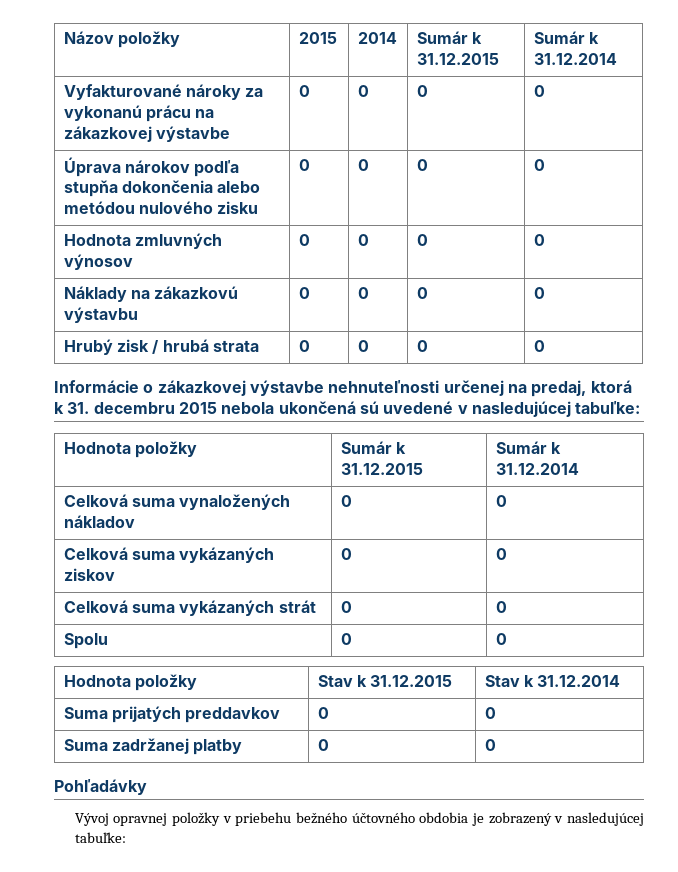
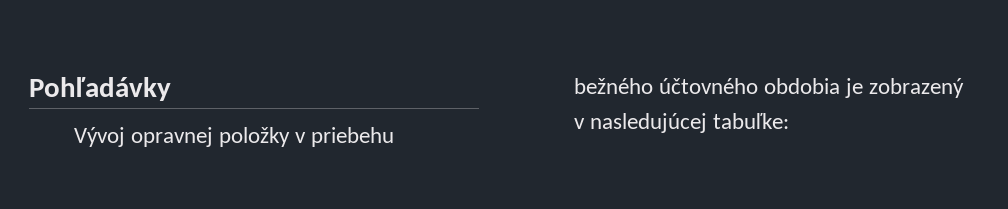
- Názov položky | 2015 | 2014 | Sumár k 31.12.2015 | Sumár k 31.12.2014
- Vyfakturované nároky za vykonanú prácu na zákazkovej výstavbe | 0 | 0 | 0 | 0
- Úprava nárokov podľa stupňa dokončenia alebo metódou nulového zisku | 0 | 0 | 0 | 0
- Hodnota zmluvných výnosov | 0 | 0 | 0 | 0
- Náklady na zákazkovú výstavbu | 0 | 0 | 0 | 0
- Hrubý zisk / hrubá strata | 0 | 0 | 0 | 0
- Informácie o zákazkovej výstavbe nehnuteľnosti určenej na predaj, ktorá k 31. decembru 2015 nebola ukončená sú uvedené v nasledujúcej tabuľke:
- Hodnota položky | Sumár k 31.12.2015 | Sumár k 31.12.2014
- Celková suma vynaložených nákladov | 0 | 0
- Celková suma vykázaných ziskov | 0 | 0
- Celková suma vykázaných strát | 0 | 0
- Spolu | 0 | 0
- Hodnota položky | Stav k 31.12.2015 | Stav k 31.12.2014
- Suma prijatých preddavkov | 0 | 0
- Suma zadržanej platby | 0 | 0

